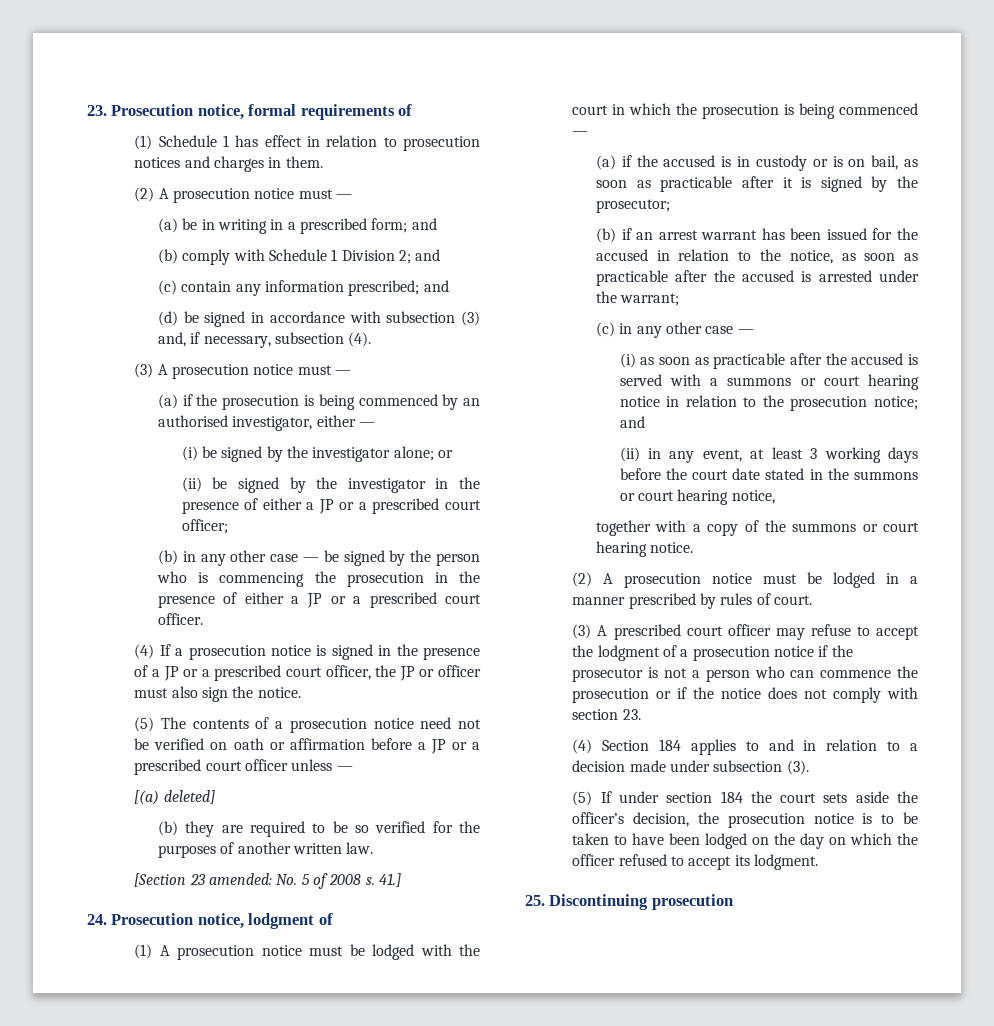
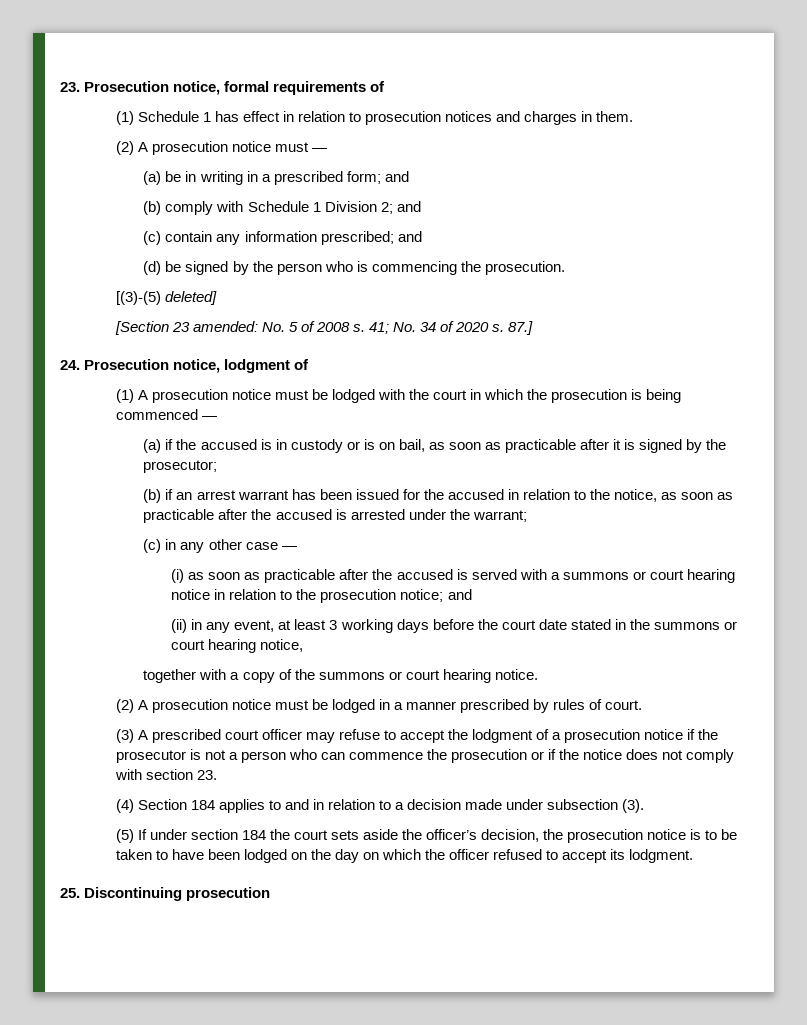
- (d) be signed in accordance with subsection (3) and, if necessary, subsection (4).
- (3) A prosecution notice must —
- (a) if the prosecution is being commenced by an authorised investigator, either —
- (i) be signed by the investigator alone; or
- (ii) be signed by the investigator in the presence of either a JP or a prescribed court officer;
- (b) in any other case — be signed by the person who is commencing the prosecution in the presence of either a JP or a prescribed court officer.
- (4) If a prosecution notice is signed in the presence of a JP or a prescribed court officer, the JP or officer must also sign the notice.
- (5) The contents of a prosecution notice need not be verified on oath or affirmation before a JP or a prescribed court officer unless —
- [(a) deleted]
- (b) they are required to be so verified for the purposes of another written law.
+ (d) be signed by the person who is commencing the prosecution.
+ [(3)-(5) deleted]
- 41.]
+ 41; No. 34 of 2020 s. 87.]

